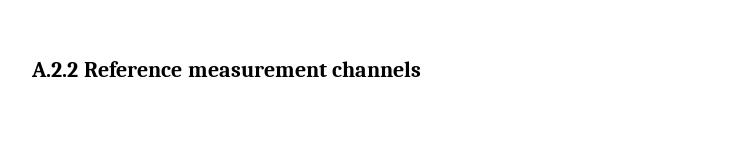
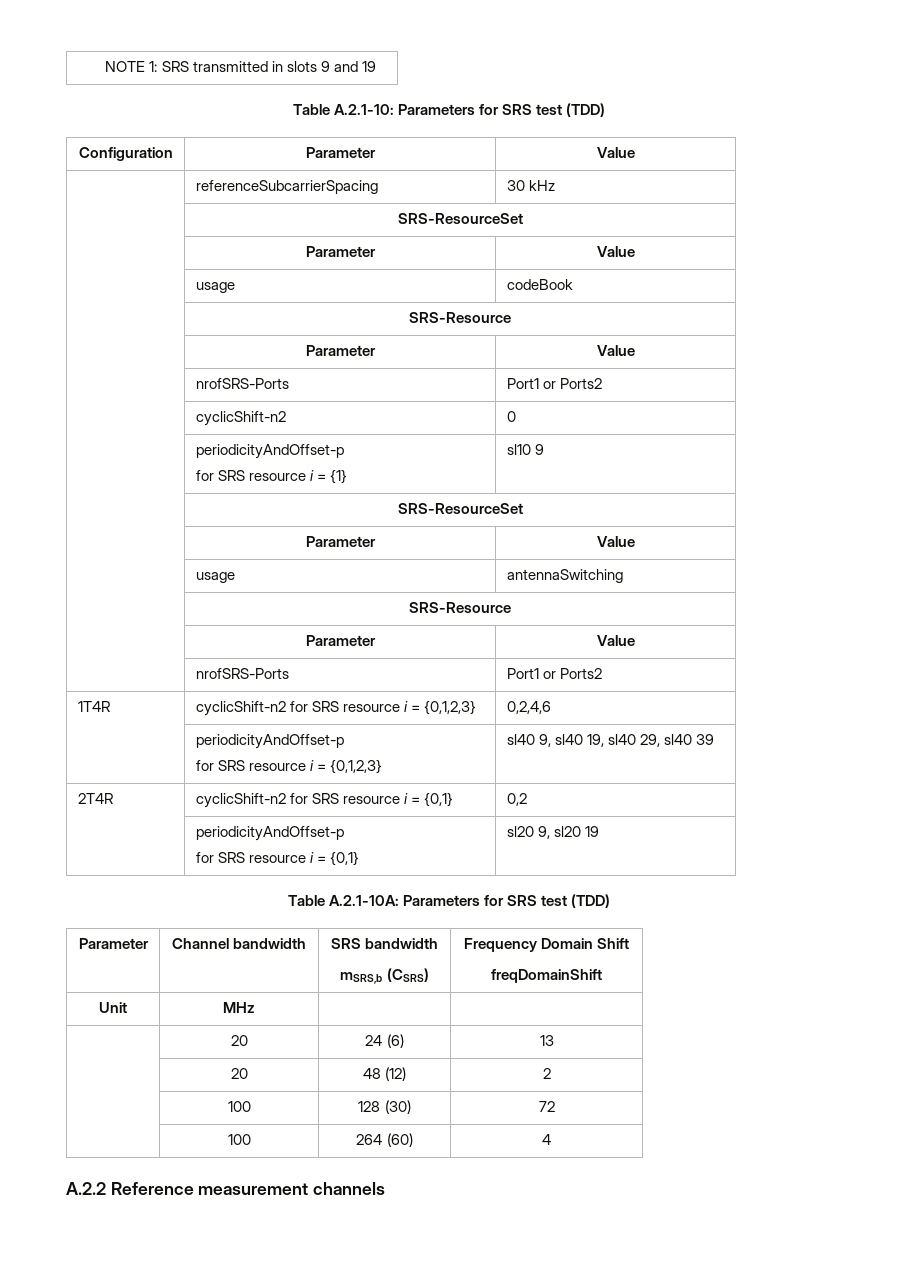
+ NOTE 1: SRS transmitted in slots 9 and 19
+ Table A.2.1-10: Parameters for SRS test (TDD)
+ Configuration | Parameter | Value
+ | referenceSubcarrierSpacing | 30 kHz
+ | SRS-ResourceSet
+ | Parameter | Value
+ | usage | codeBook
+ | SRS-Resource
+ | Parameter | Value
+ | nrofSRS-Ports | Port1 or Ports2
+ | cyclicShift-n2 | 0
+ | periodicityAndOffset-p
+ for SRS resource i = {1} | sl10 9
+ | SRS-ResourceSet
+ | Parameter | Value
+ | usage | antennaSwitching
+ | SRS-Resource
+ | Parameter | Value
+ | nrofSRS-Ports | Port1 or Ports2
+ 1T4R | cyclicShift-n2 for SRS resource i = {0,1,2,3} | 0,2,4,6
+ | periodicityAndOffset-p
+ for SRS resource i = {0,1,2,3} | sl40 9, sl40 19, sl40 29, sl40 39
+ 2T4R | cyclicShift-n2 for SRS resource i = {0,1} | 0,2
+ | periodicityAndOffset-p
+ for SRS resource i = {0,1} | sl20 9, sl20 19
+ Table A.2.1-10A: Parameters for SRS test (TDD)
+ Parameter | Channel bandwidth | SRS bandwidth
+ mSRS,b (CSRS) | Frequency Domain Shift
+ freqDomainShift
+ Unit | MHz | |
+ | 20 | 24 (6) | 13
+ | 20 | 48 (12) | 2
+ | 100 | 128 (30) | 72
+ | 100 | 264 (60) | 4

